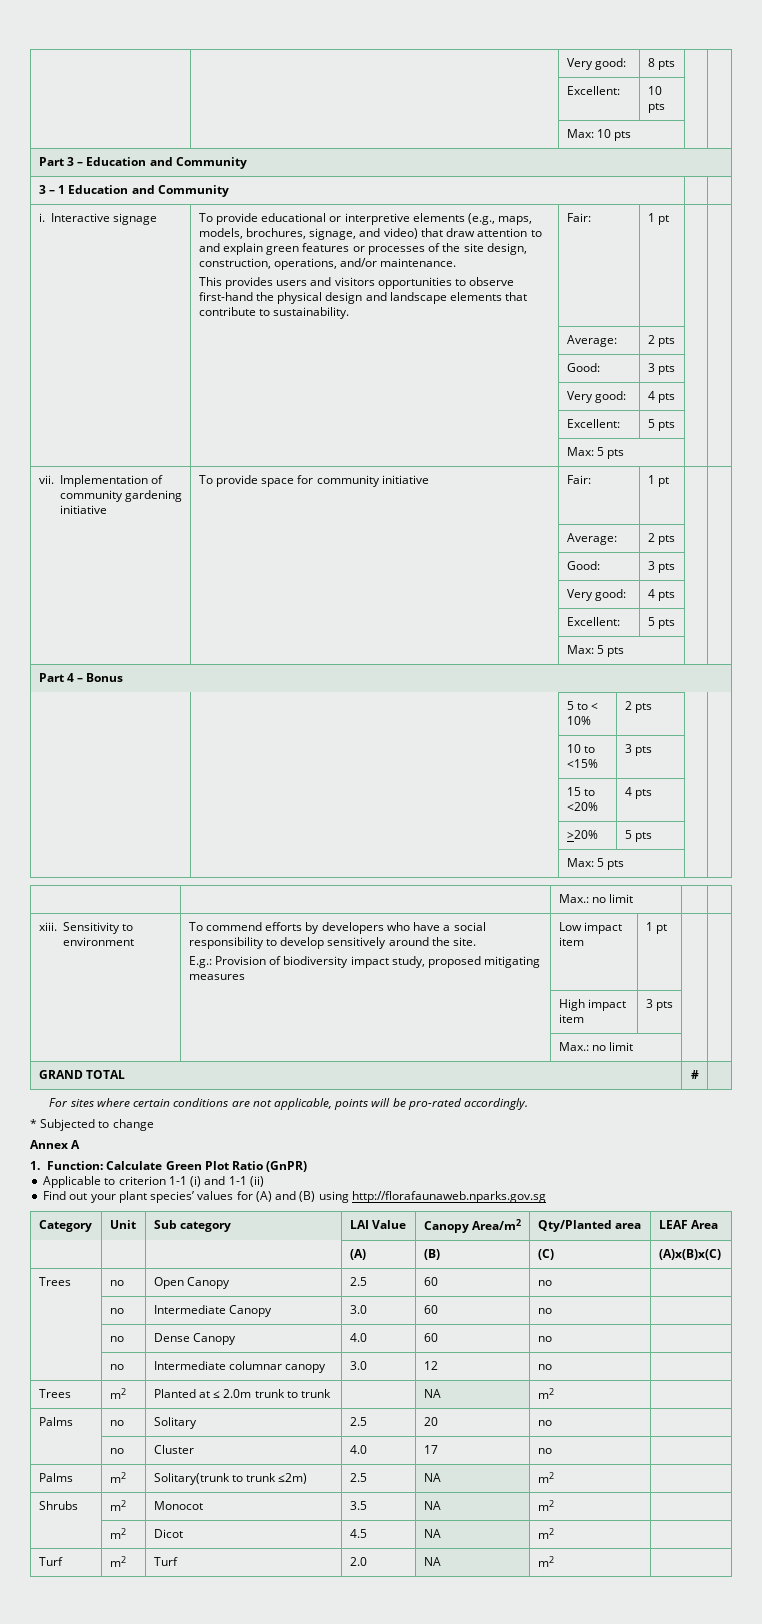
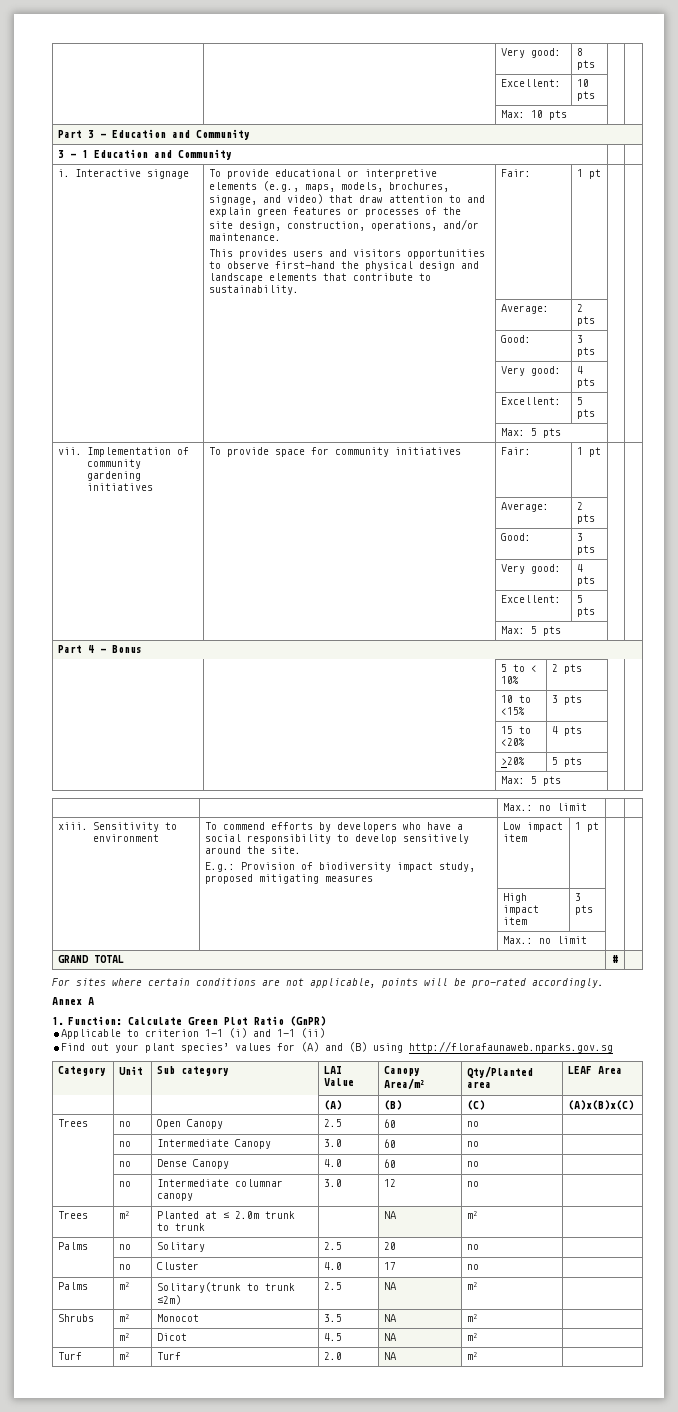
- vii. Implementation of community gardening initiative | To provide space for community initiative | Fair: | 1 pt | |
+ vii. Implementation of community gardening initiatives | To provide space for community initiatives | Fair: | 1 pt | |
- * Subjected to change

